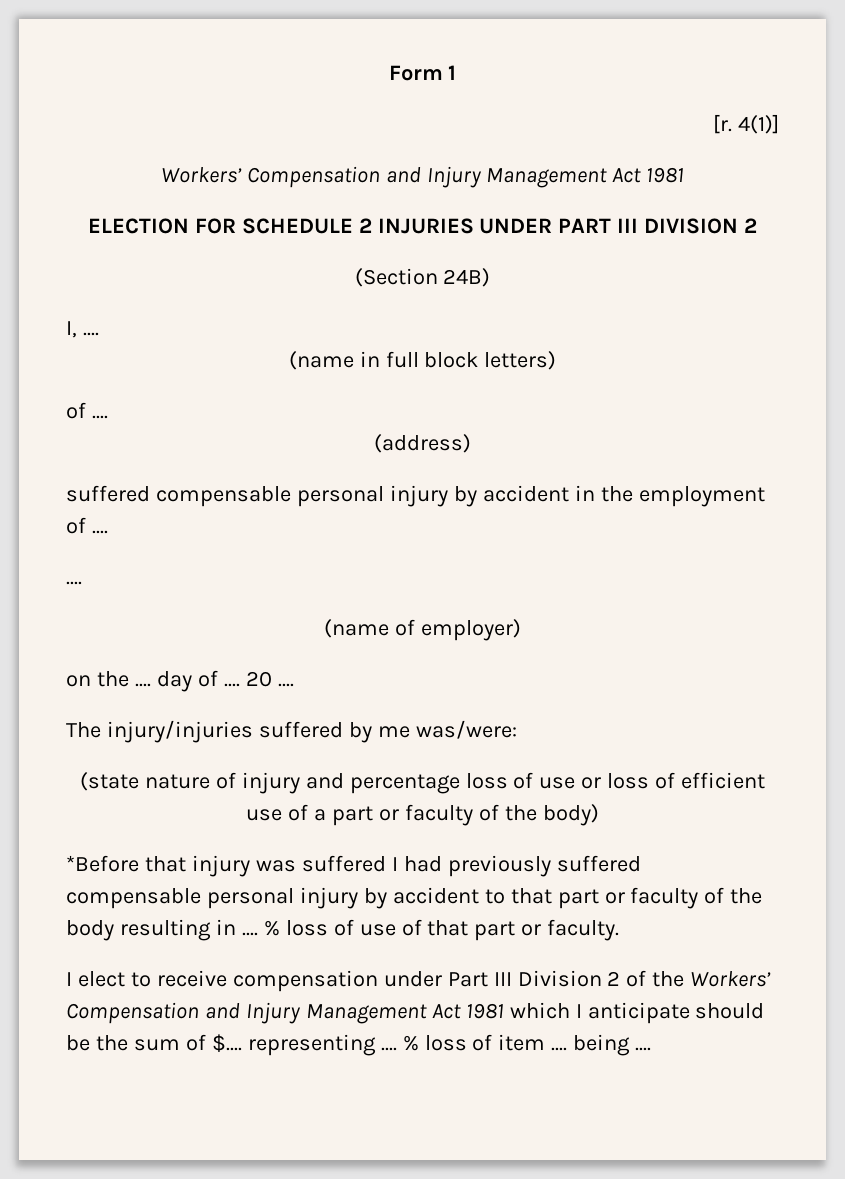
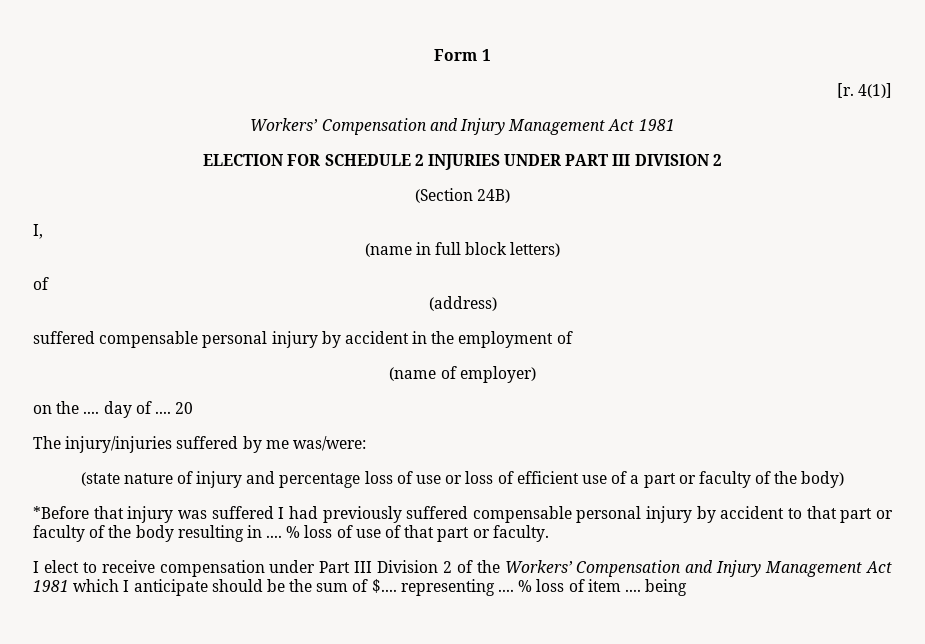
- I, ....
+ I,
  (name in full block letters)
- of ....
+ of
- suffered compensable personal injury by accident in the employment of ....
- ....
+ suffered compensable personal injury by accident in the employment of
- 20 ....
+ 20
- % loss of item .... being ....
+ % loss of item .... being

